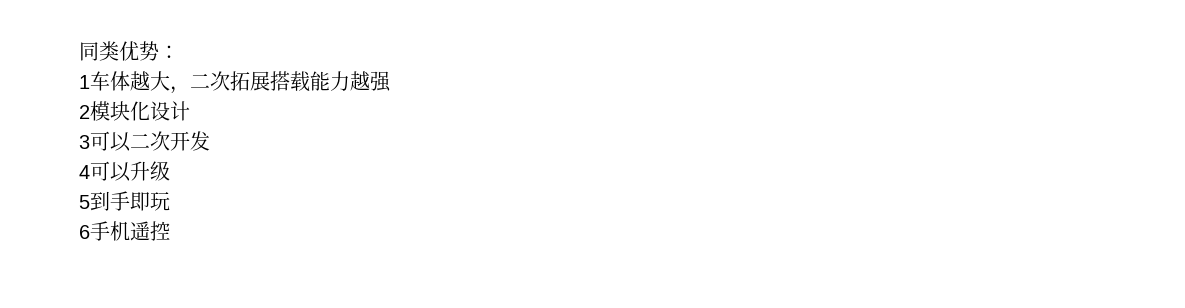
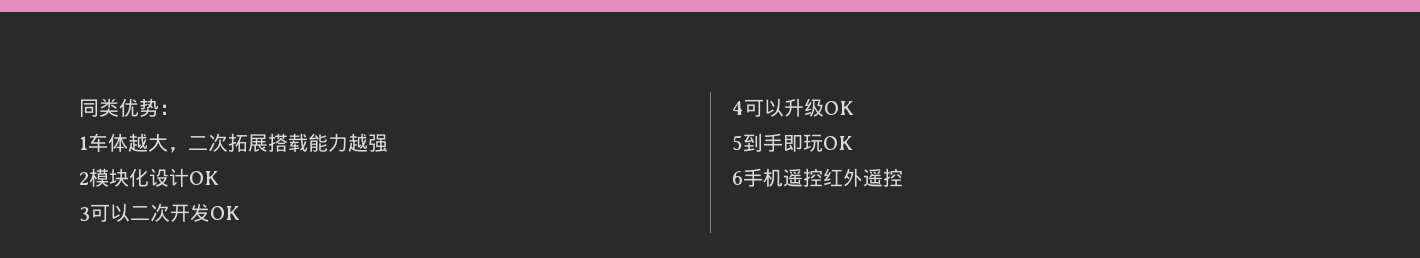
- 2模块化设计
+ 2模块化设计OK
- 3可以二次开发
+ 3可以二次开发OK
- 4可以升级
+ 4可以升级OK
- 5到手即玩
+ 5到手即玩OK
- 6手机遥控
+ 6手机遥控红外遥控

